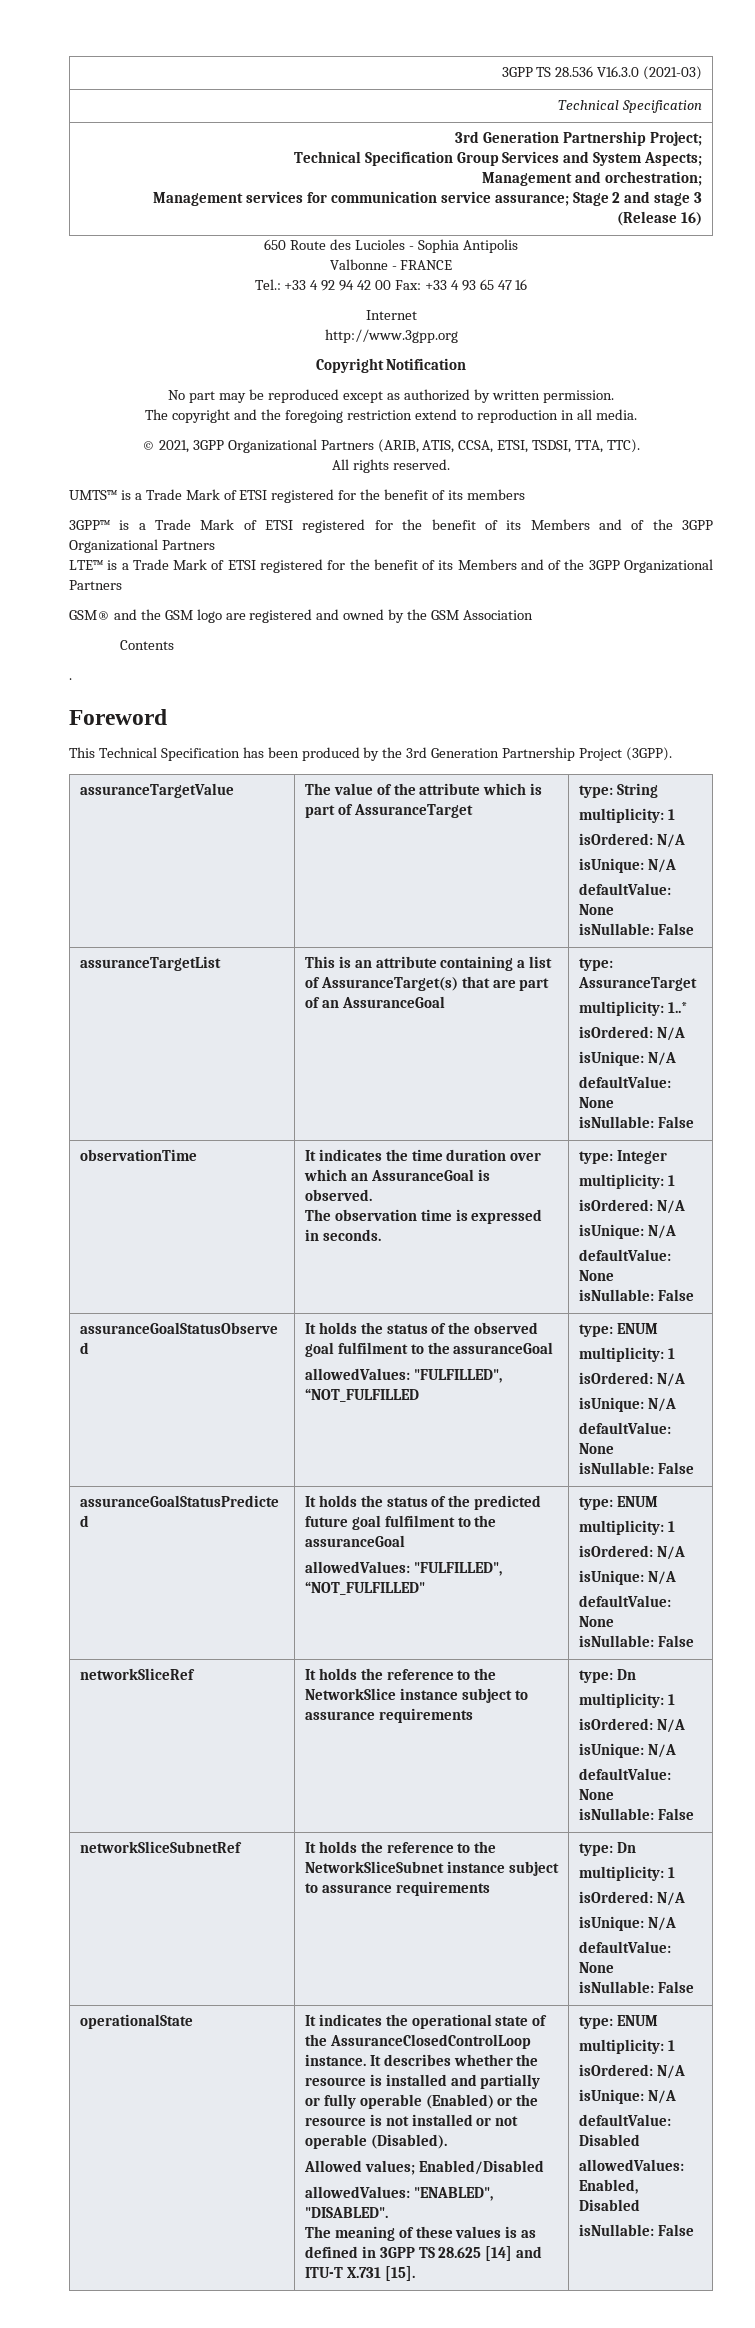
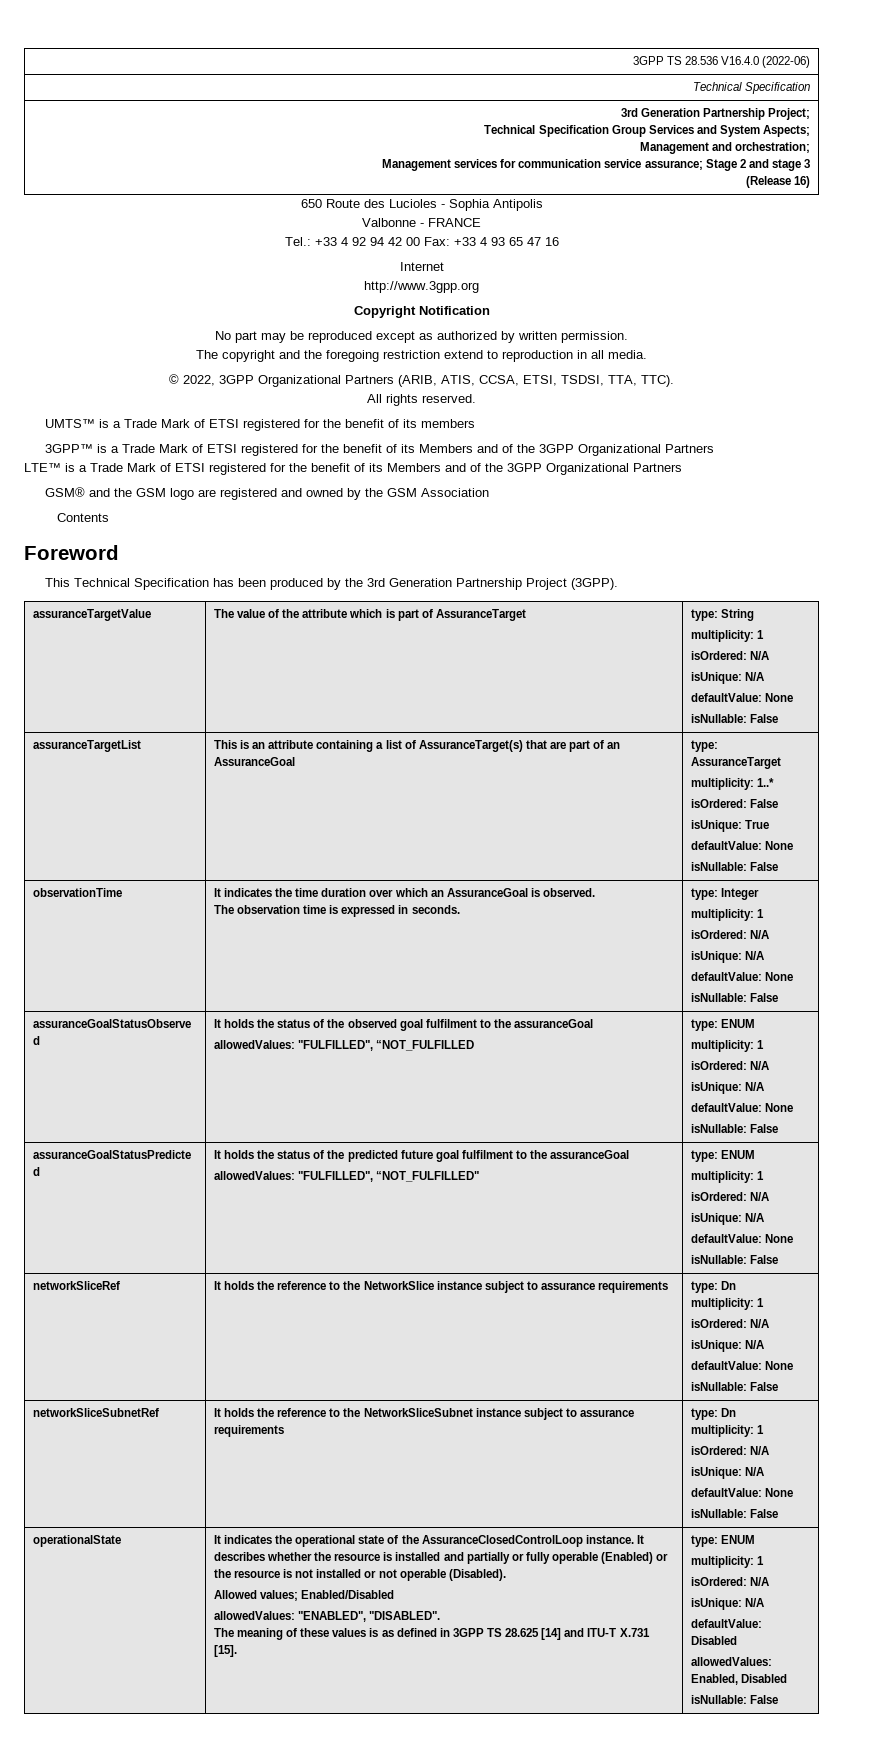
- 3GPP TS 28.536 V16.3.0 (2021-03)
+ 3GPP TS 28.536 V16.4.0 (2022-06)
- © 2021, 3GPP Organizational Partners (ARIB, ATIS, CCSA, ETSI, TSDSI, TTA, TTC).
+ © 2022, 3GPP Organizational Partners (ARIB, ATIS, CCSA, ETSI, TSDSI, TTA, TTC).
- .
  assuranceTargetList | This is an attribute containing a list of AssuranceTarget(s) that are part of an AssuranceGoal | type: AssuranceTarget
  multiplicity: 1..*
- isOrdered: N/A
- isUnique: N/A
+ isOrdered: False
+ isUnique: True

